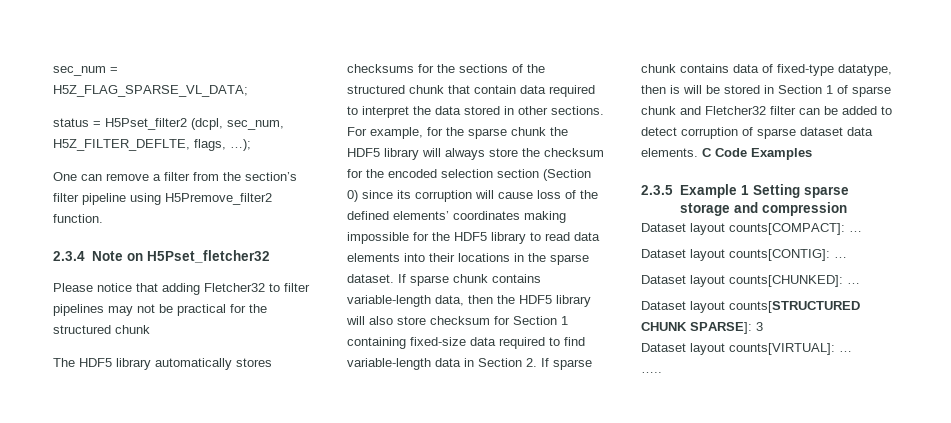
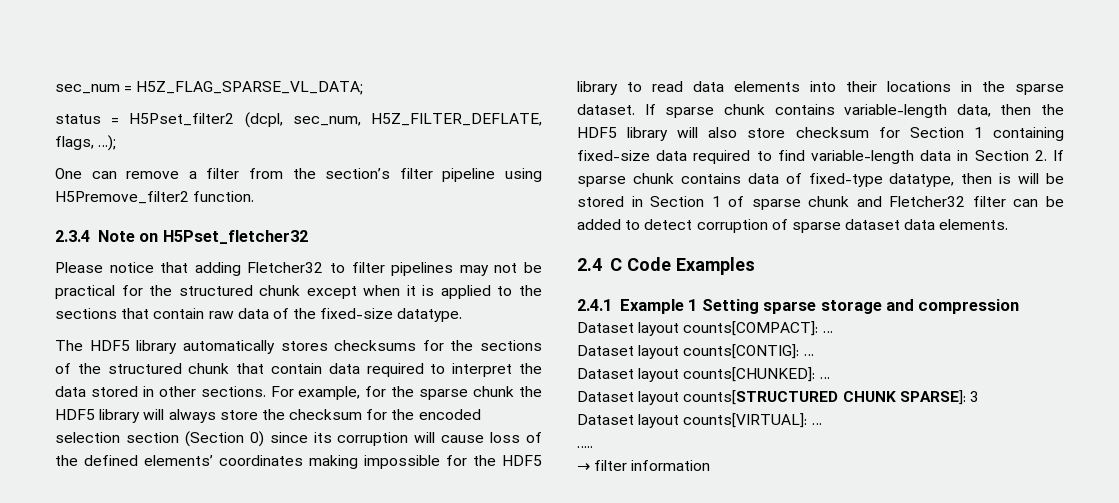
- status = H5Pset_filter2 (dcpl, sec_num, H5Z_FILTER_DEFLTE, flags, …);
+ status = H5Pset_filter2 (dcpl, sec_num, H5Z_FILTER_DEFLATE, flags, …);
- Please notice that adding Fletcher32 to filter pipelines may not be practical for the structured chunk
+ Please notice that adding Fletcher32 to filter pipelines may not be practical for the structured chunk except when it is applied to the sections that contain raw data of the fixed-size datatype.
- If sparse chunk contains variable-length data, then the HDF5 library will also store checksum for Section 1 containing fixed-size data required to find variable-length data in Section 2. If sparse chunk contains data of fixed-type datatype, then is will be stored in Section 1 of sparse chunk and Fletcher32 filter can be added to detect corruption of sparse dataset data elements. C Code Examples
+ If sparse chunk contains variable-length data, then the HDF5 library will also store checksum for Section 1 containing fixed-size data required to find variable-length data in Section 2. If sparse chunk contains data of fixed-type datatype, then is will be stored in Section 1 of sparse chunk and Fletcher32 filter can be added to detect corruption of sparse dataset data elements.
+ 2.4 C Code Examples
- 2.3.5 Example 1 Setting sparse storage and compression
+ 2.4.1 Example 1 Setting sparse storage and compression
+ → filter information

